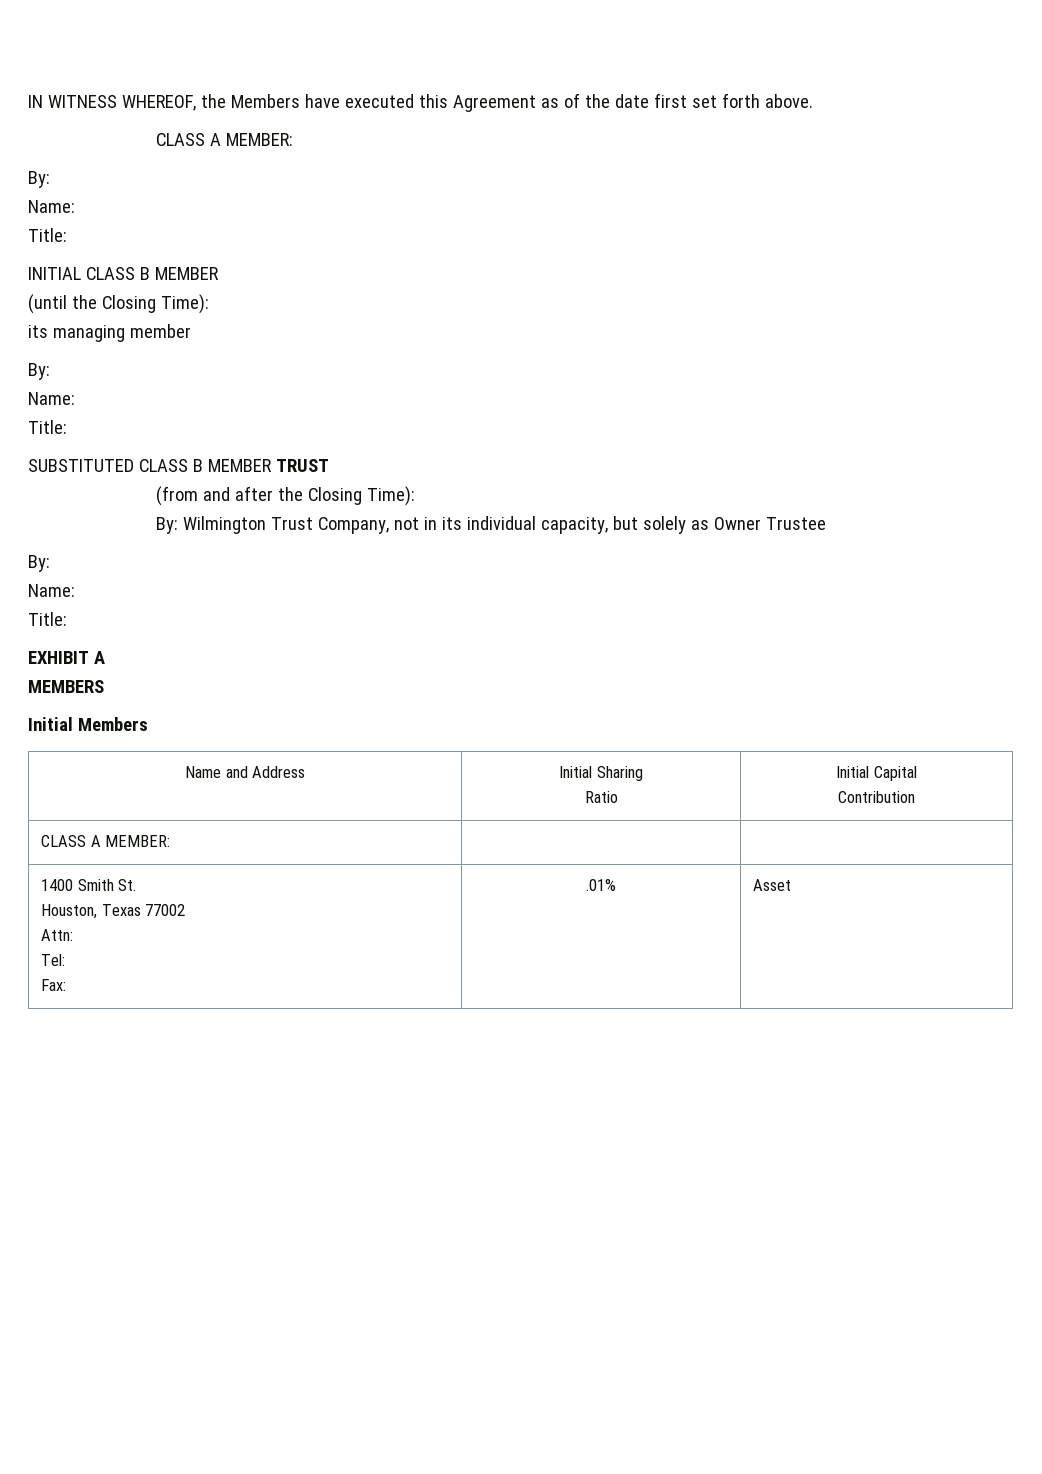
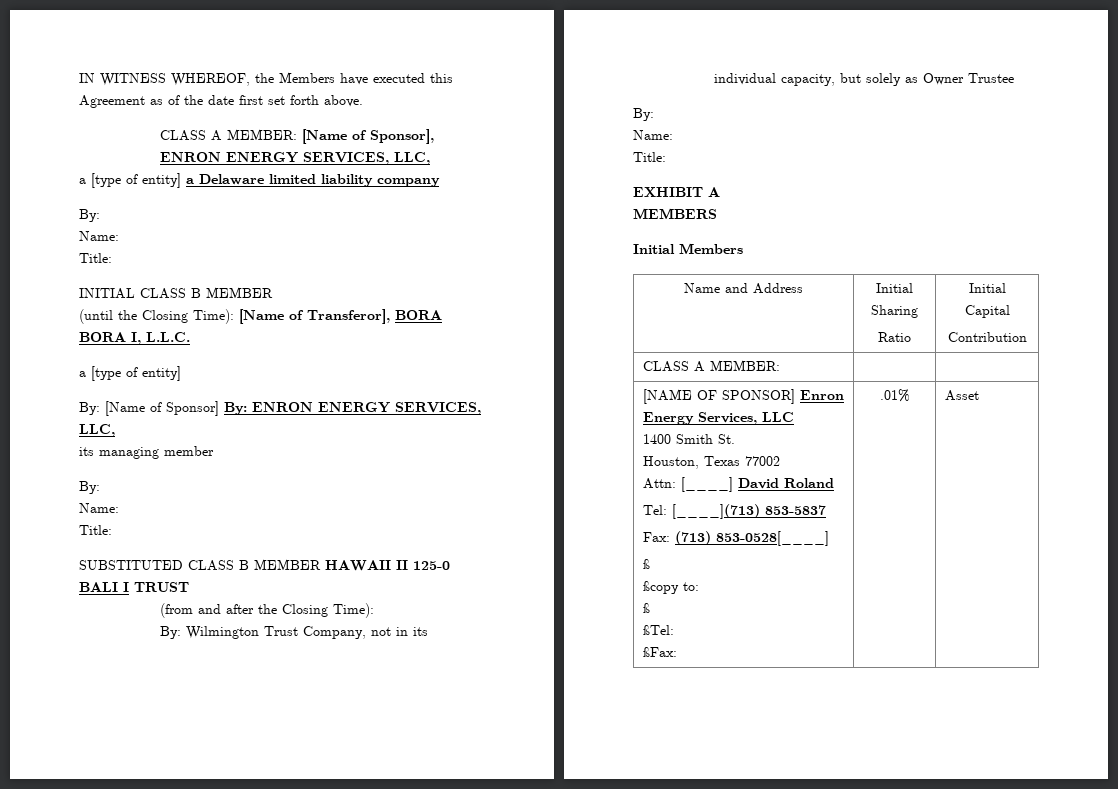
  IN WITNESS WHEREOF, the Members have executed this Agreement as of the date first set forth above.
- CLASS A MEMBER:
+ CLASS A MEMBER: [Name of Sponsor], ENRON ENERGY SERVICES, LLC,
+ a [type of entity] a Delaware limited liability company
- (until the Closing Time):
+ (until the Closing Time): [Name of Transferor], BORA BORA I, L.L.C.
+ a [type of entity]
+ By: [Name of Sponsor] By: ENRON ENERGY SERVICES, LLC,
- SUBSTITUTED CLASS B MEMBER TRUST
+ SUBSTITUTED CLASS B MEMBER HAWAII II 125-0 BALI I TRUST
+ [NAME OF SPONSOR] Enron Energy Services, LLC
  1400 Smith St.
  Houston, Texas 77002
- Attn:
- Tel:
- Fax: | .01% | Asset
+ Attn: [____] David Roland
+ Tel: [____](713) 853-5837
+ Fax: (713) 853-0528[____]
+ ß
+ ßcopy to:
+ ß
+ ßTel:
+ ßFax: | .01% | Asset

